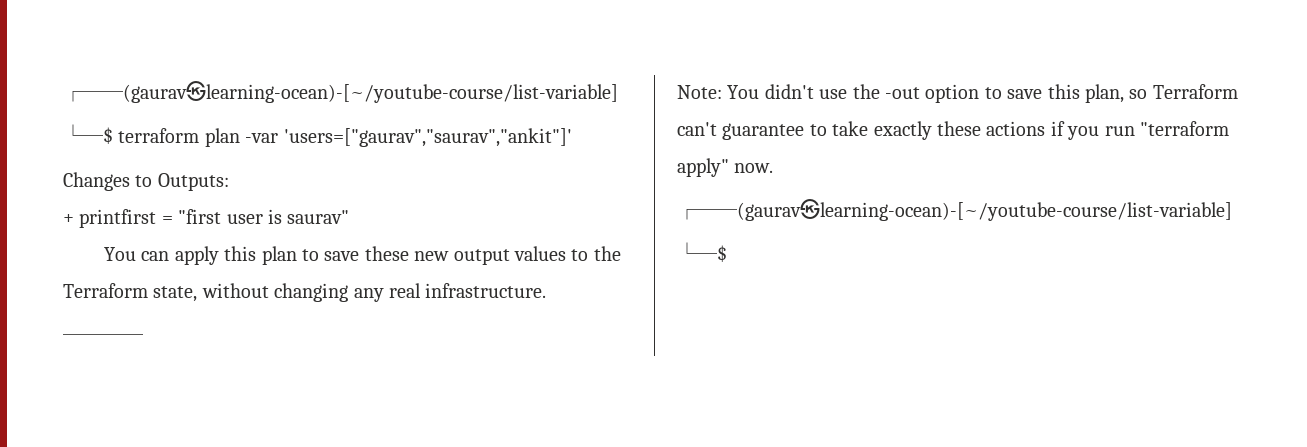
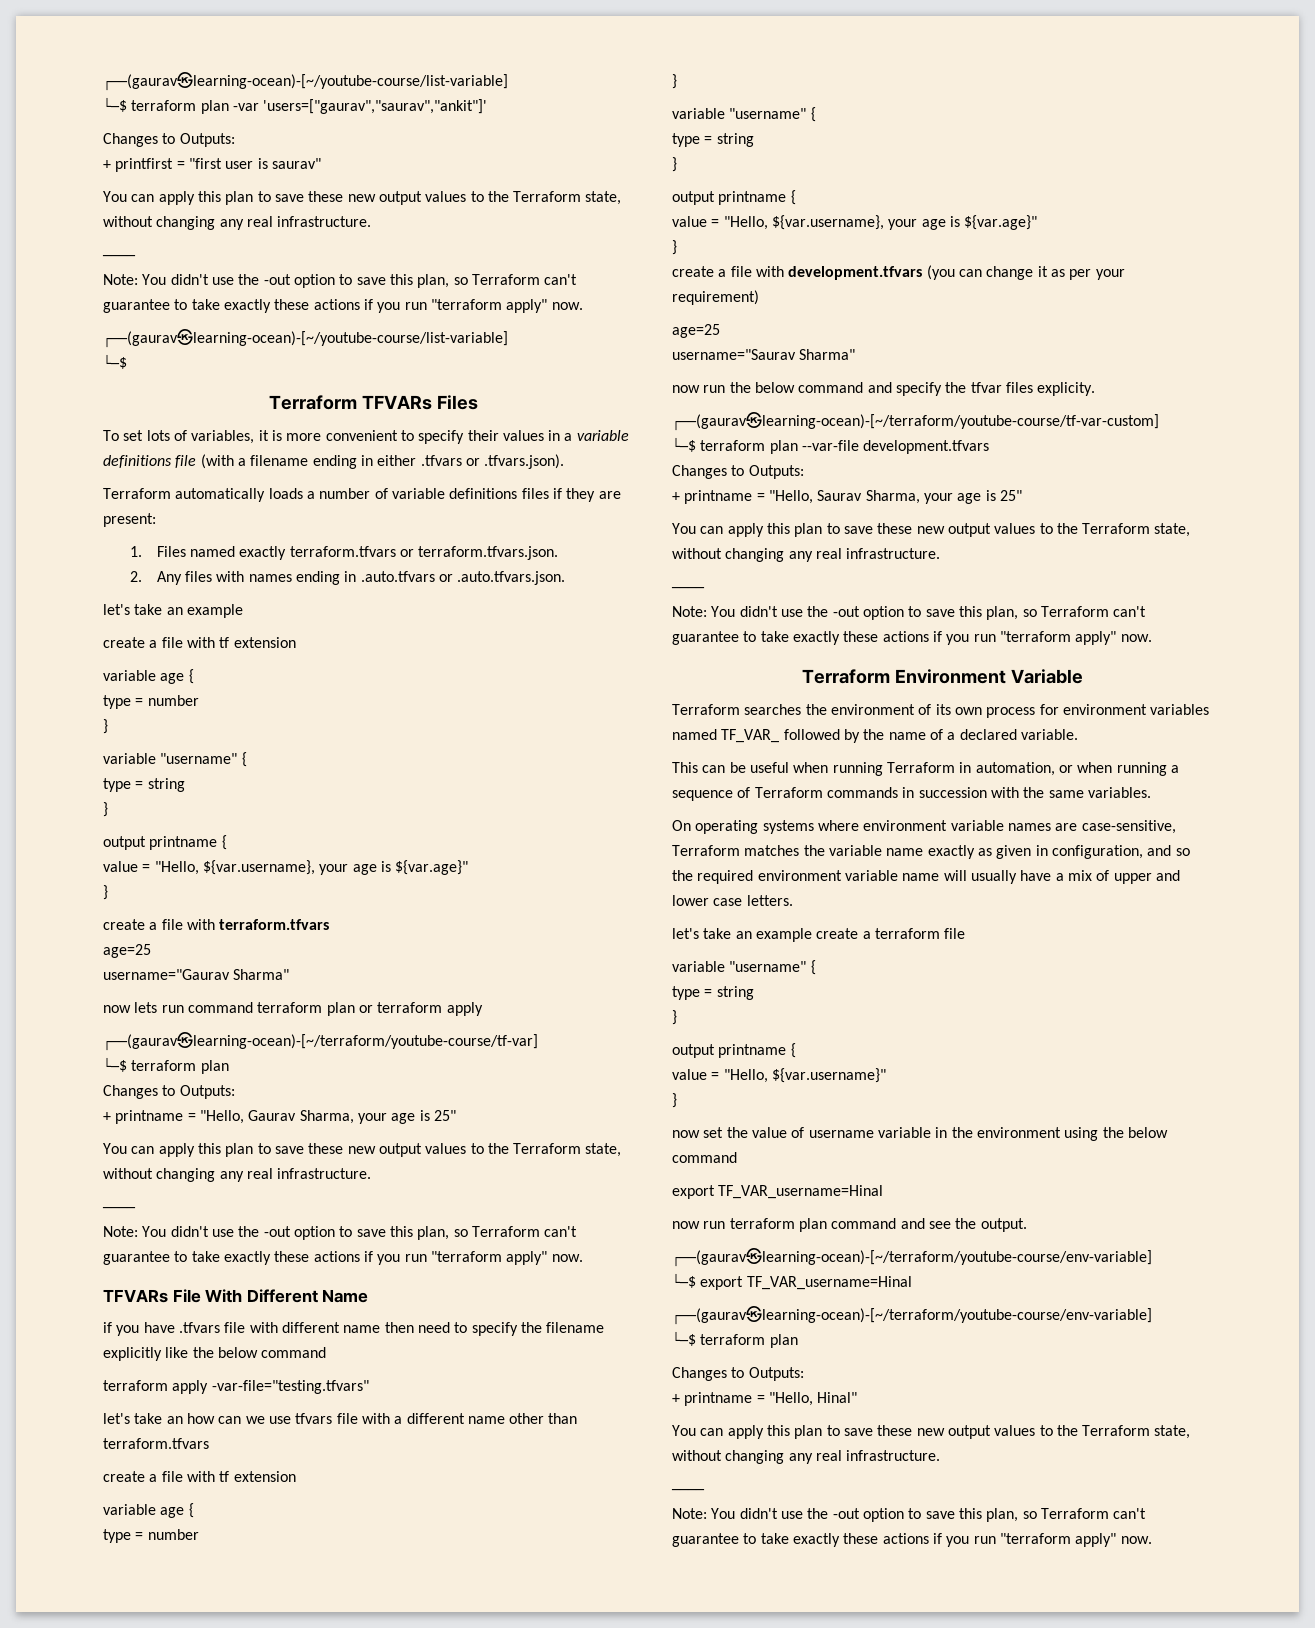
+ Terraform TFVARs Files
+ To set lots of variables, it is more convenient to specify their values in a variable definitions file (with a filename ending in either .tfvars or .tfvars.json).
+ Terraform automatically loads a number of variable definitions files if they are present:
+ 1. Files named exactly terraform.tfvars or terraform.tfvars.json.
+ 2. Any files with names ending in .auto.tfvars or .auto.tfvars.json.
+ let's take an example
+ create a file with tf extension
+ variable age {
+ type = number
+ }
+ variable "username" {
+ type = string
+ }
+ output printname {
+ value = "Hello, ${var.username}, your age is ${var.age}"
+ }
+ create a file with terraform.tfvars
+ age=25
+ username="Gaurav Sharma"
+ now lets run command terraform plan or terraform apply
+ ┌──(gaurav㉿learning-ocean)-[~/terraform/youtube-course/tf-var]
+ └─$ terraform plan
+ Changes to Outputs:
+ + printname = "Hello, Gaurav Sharma, your age is 25"
+ You can apply this plan to save these new output values to the Terraform state, without changing any real infrastructure.
+ ────
+ Note: You didn't use the -out option to save this plan, so Terraform can't guarantee to take exactly these actions if you run "terraform apply" now.
+ TFVARs File With Different Name
+ if you have .tfvars file with different name then need to specify the filename explicitly like the below command
+ terraform apply -var-file="testing.tfvars"
+ let's take an how can we use tfvars file with a different name other than terraform.tfvars
+ create a file with tf extension
+ variable age {
+ type = number
+ }
+ variable "username" {
+ type = string
+ }
+ output printname {
+ value = "Hello, ${var.username}, your age is ${var.age}"
+ }
+ create a file with development.tfvars (you can change it as per your requirement)
+ age=25
+ username="Saurav Sharma"
+ now run the below command and specify the tfvar files explicity.
+ ┌──(gaurav㉿learning-ocean)-[~/terraform/youtube-course/tf-var-custom]
+ └─$ terraform plan --var-file development.tfvars
+ Changes to Outputs:
+ + printname = "Hello, Saurav Sharma, your age is 25"
+ You can apply this plan to save these new output values to the Terraform state, without changing any real infrastructure.
+ ────
+ Note: You didn't use the -out option to save this plan, so Terraform can't guarantee to take exactly these actions if you run "terraform apply" now.
+ Terraform Environment Variable
+ Terraform searches the environment of its own process for environment variables named TF_VAR_ followed by the name of a declared variable.
+ This can be useful when running Terraform in automation, or when running a sequence of Terraform commands in succession with the same variables.
+ On operating systems where environment variable names are case-sensitive, Terraform matches the variable name exactly as given in configuration, and so the required environment variable name will usually have a mix of upper and lower case letters.
+ let's take an example create a terraform file
+ variable "username" {
+ type = string
+ }
+ output printname {
+ value = "Hello, ${var.username}"
+ }
+ now set the value of username variable in the environment using the below command
+ export TF_VAR_username=Hinal
+ now run terraform plan command and see the output.
+ ┌──(gaurav㉿learning-ocean)-[~/terraform/youtube-course/env-variable]
+ └─$ export TF_VAR_username=Hinal
+ ┌──(gaurav㉿learning-ocean)-[~/terraform/youtube-course/env-variable]
+ └─$ terraform plan
+ Changes to Outputs:
+ + printname = "Hello, Hinal"
+ You can apply this plan to save these new output values to the Terraform state, without changing any real infrastructure.
+ ────
+ Note: You didn't use the -out option to save this plan, so Terraform can't guarantee to take exactly these actions if you run "terraform apply" now.

